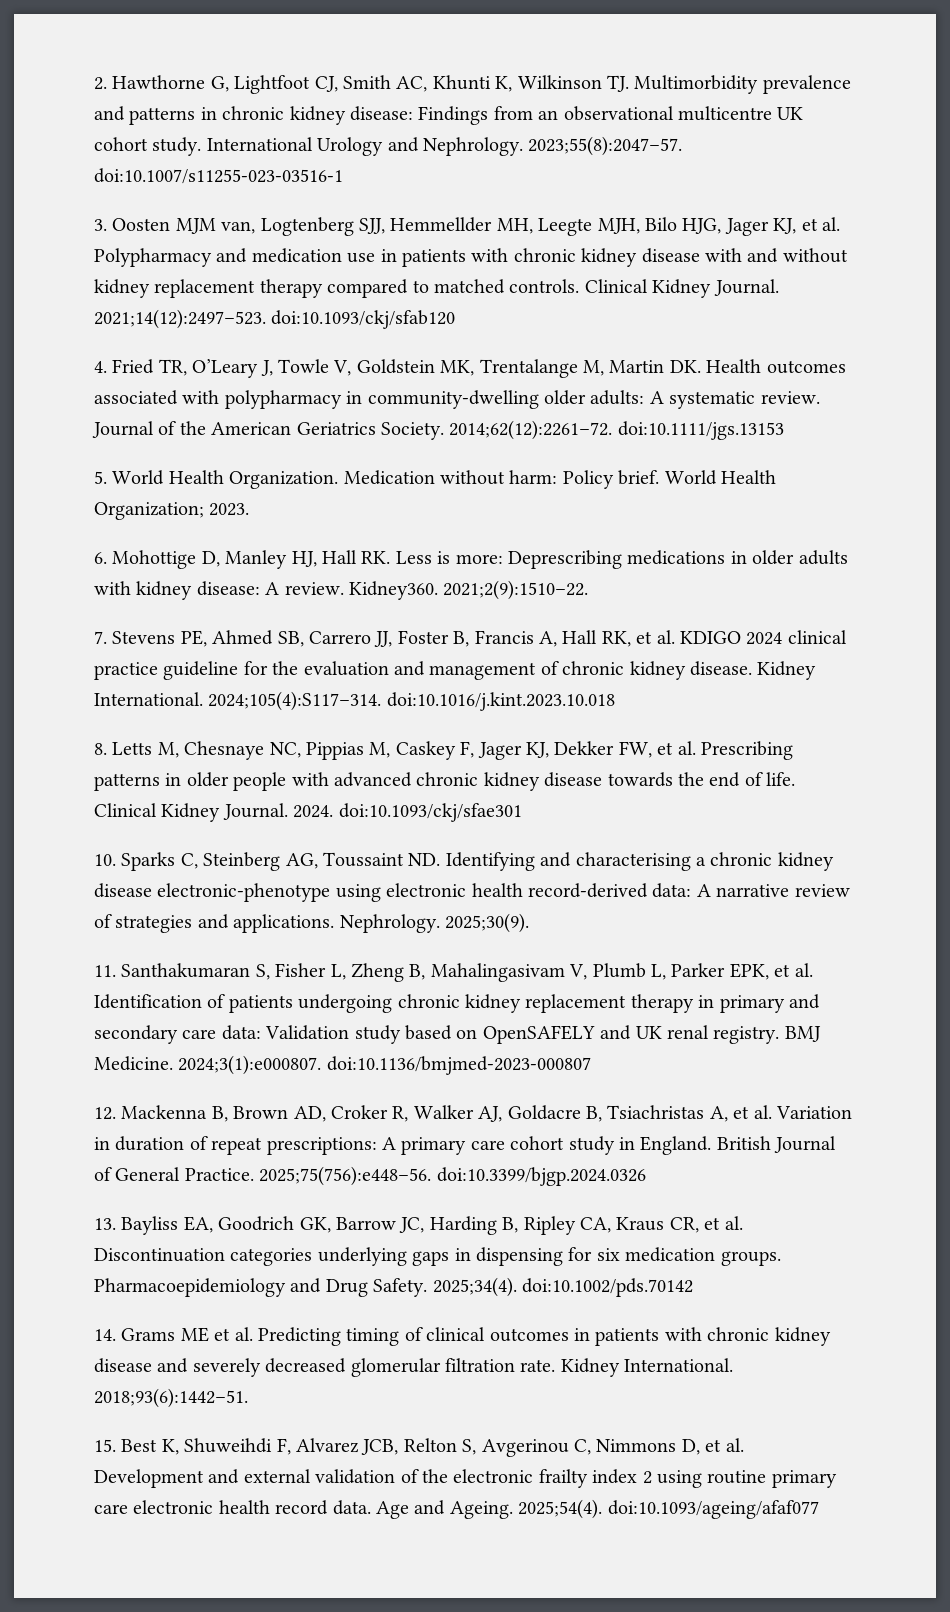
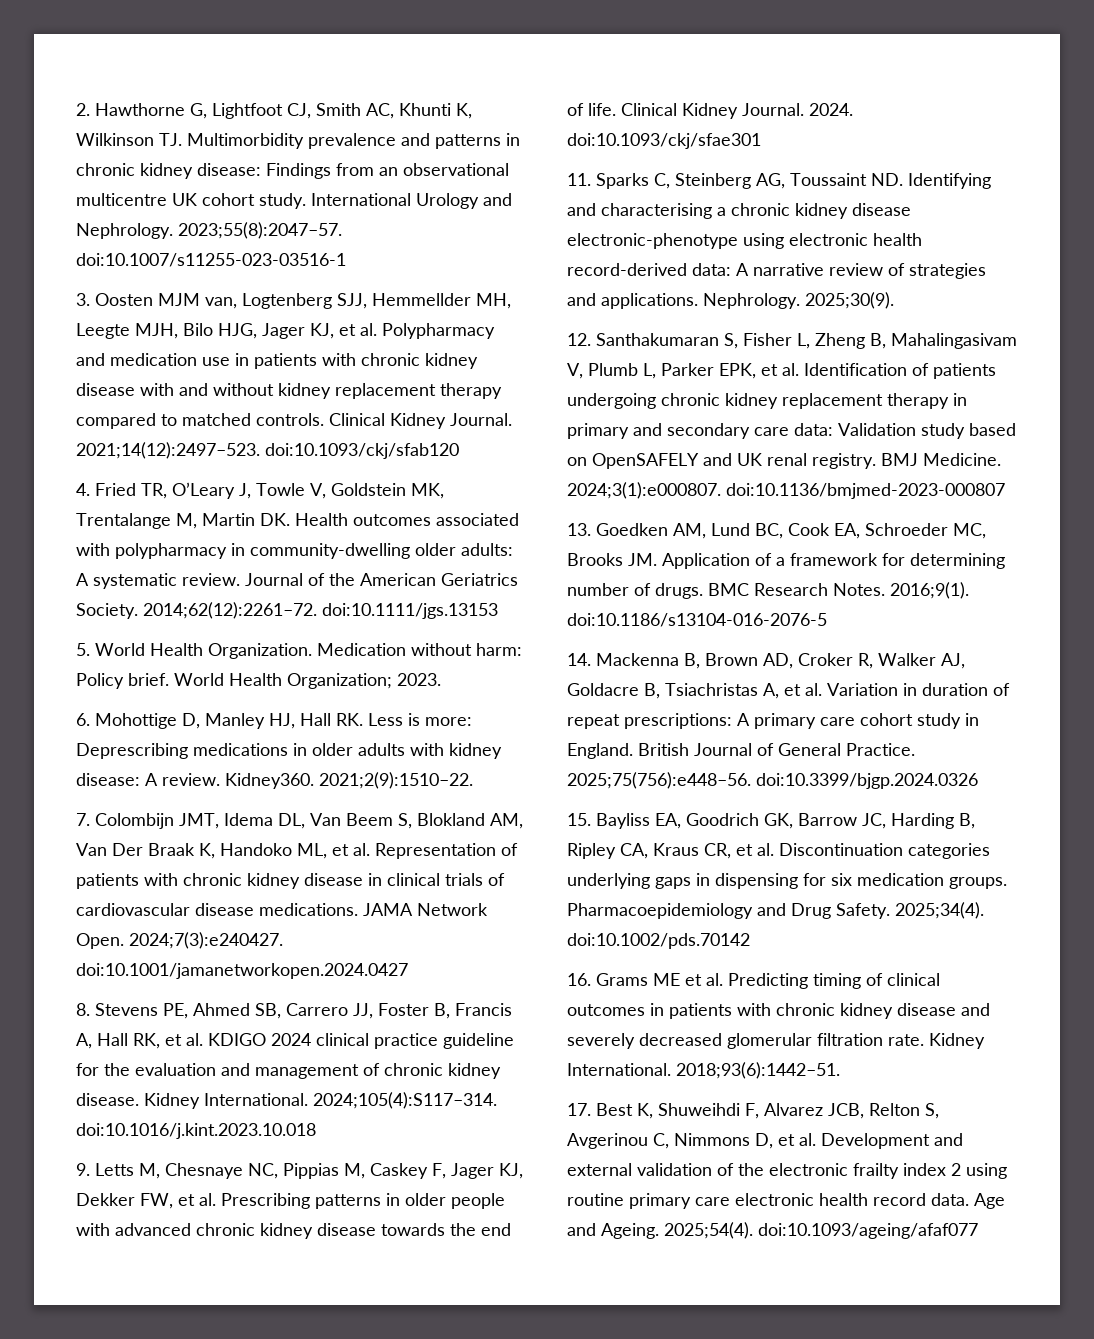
- 7. Stevens PE, Ahmed SB, Carrero JJ, Foster B, Francis A, Hall RK, et al. KDIGO 2024 clinical practice guideline for the evaluation and management of chronic kidney disease.
+ 7. Colombijn JMT, Idema DL, Van Beem S, Blokland AM, Van Der Braak K, Handoko ML, et al. Representation of patients with chronic kidney disease in clinical trials of cardiovascular disease medications. JAMA Network Open. 2024;7(3):e240427. doi:10.1001/jamanetworkopen.2024.0427
+ 8. Stevens PE, Ahmed SB, Carrero JJ, Foster B, Francis A, Hall RK, et al. KDIGO 2024 clinical practice guideline for the evaluation and management of chronic kidney disease.
- 8. Letts M, Chesnaye NC, Pippias M, Caskey F, Jager KJ, Dekker FW, et al. Prescribing patterns in older people with advanced chronic kidney disease towards the end of life.
+ 9. Letts M, Chesnaye NC, Pippias M, Caskey F, Jager KJ, Dekker FW, et al. Prescribing patterns in older people with advanced chronic kidney disease towards the end of life.
- 10. Sparks C, Steinberg AG, Toussaint ND. Identifying and characterising a chronic kidney disease electronic-phenotype using electronic health record-derived data: A narrative review of strategies and applications.
+ 11. Sparks C, Steinberg AG, Toussaint ND. Identifying and characterising a chronic kidney disease electronic-phenotype using electronic health record-derived data: A narrative review of strategies and applications.
- 11. Santhakumaran S, Fisher L, Zheng B, Mahalingasivam V, Plumb L, Parker EPK, et al. Identification of patients undergoing chronic kidney replacement therapy in primary and secondary care data: Validation study based on OpenSAFELY and UK renal registry.
+ 12. Santhakumaran S, Fisher L, Zheng B, Mahalingasivam V, Plumb L, Parker EPK, et al. Identification of patients undergoing chronic kidney replacement therapy in primary and secondary care data: Validation study based on OpenSAFELY and UK renal registry.
- 12. Mackenna B, Brown AD, Croker R, Walker AJ, Goldacre B, Tsiachristas A, et al. Variation in duration of repeat prescriptions: A primary care cohort study in England.
+ 13. Goedken AM, Lund BC, Cook EA, Schroeder MC, Brooks JM. Application of a framework for determining number of drugs. BMC Research Notes. 2016;9(1). doi:10.1186/s13104-016-2076-5
+ 14. Mackenna B, Brown AD, Croker R, Walker AJ, Goldacre B, Tsiachristas A, et al. Variation in duration of repeat prescriptions: A primary care cohort study in England.
- 13. Bayliss EA, Goodrich GK, Barrow JC, Harding B, Ripley CA, Kraus CR, et al. Discontinuation categories underlying gaps in dispensing for six medication groups.
+ 15. Bayliss EA, Goodrich GK, Barrow JC, Harding B, Ripley CA, Kraus CR, et al. Discontinuation categories underlying gaps in dispensing for six medication groups.
- 14. Grams ME et al. Predicting timing of clinical outcomes in patients with chronic kidney disease and severely decreased glomerular filtration rate.
+ 16. Grams ME et al. Predicting timing of clinical outcomes in patients with chronic kidney disease and severely decreased glomerular filtration rate.
- 15. Best K, Shuweihdi F, Alvarez JCB, Relton S, Avgerinou C, Nimmons D, et al. Development and external validation of the electronic frailty index 2 using routine primary care electronic health record data.
+ 17. Best K, Shuweihdi F, Alvarez JCB, Relton S, Avgerinou C, Nimmons D, et al. Development and external validation of the electronic frailty index 2 using routine primary care electronic health record data.

